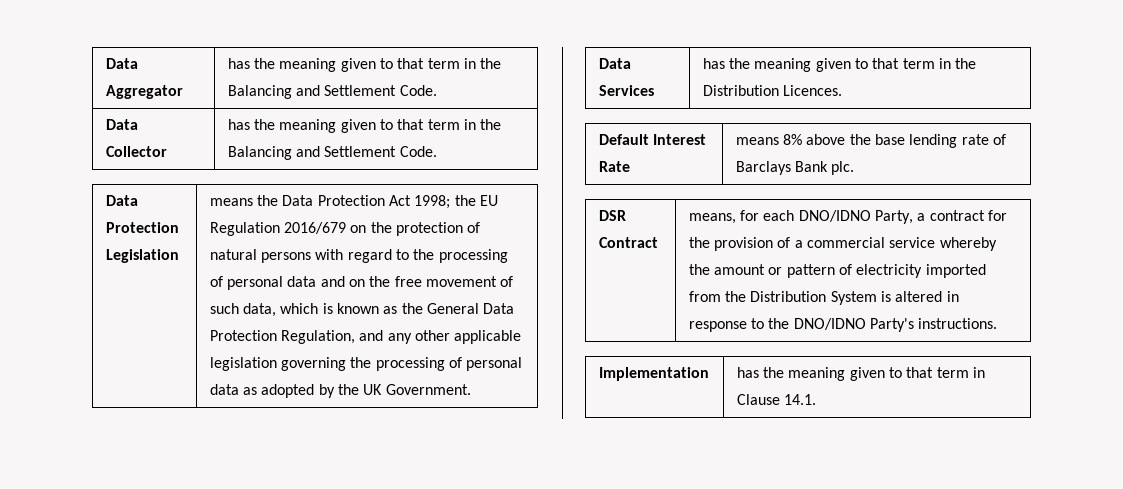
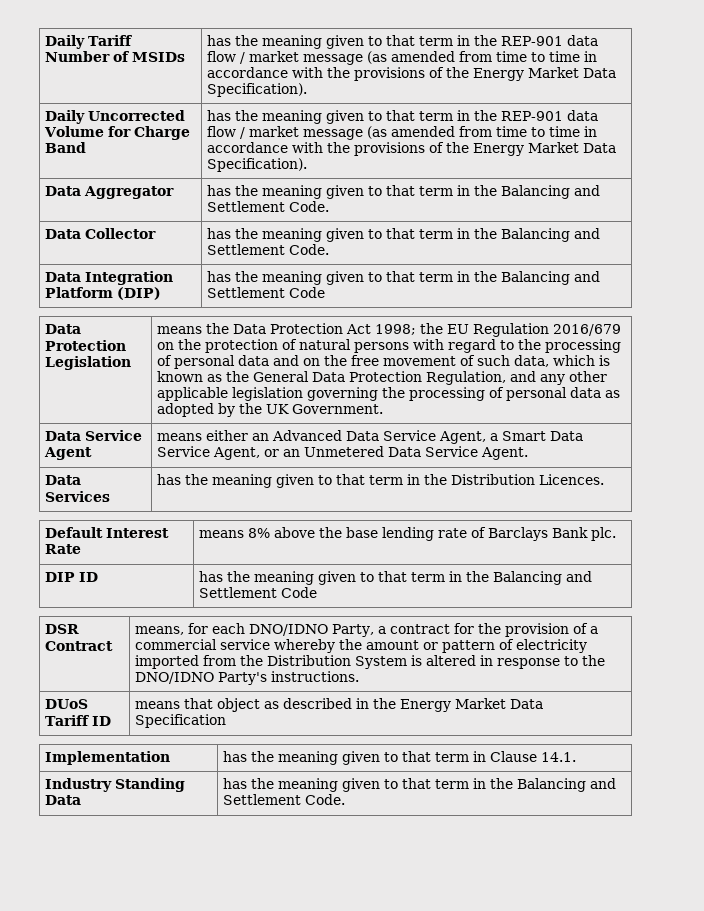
+ Daily Tariff Number of MSIDs | has the meaning given to that term in the REP-901 data flow / market message (as amended from time to time in accordance with the provisions of the Energy Market Data Specification).
+ Daily Uncorrected Volume for Charge Band | has the meaning given to that term in the REP-901 data flow / market message (as amended from time to time in accordance with the provisions of the Energy Market Data Specification).
+ Data Integration Platform (DIP) | has the meaning given to that term in the Balancing and Settlement Code
+ Data Service Agent | means either an Advanced Data Service Agent, a Smart Data Service Agent, or an Unmetered Data Service Agent.
+ DIP ID | has the meaning given to that term in the Balancing and Settlement Code
+ DUoS Tariff ID | means that object as described in the Energy Market Data Specification
+ Industry Standing Data | has the meaning given to that term in the Balancing and Settlement Code.

